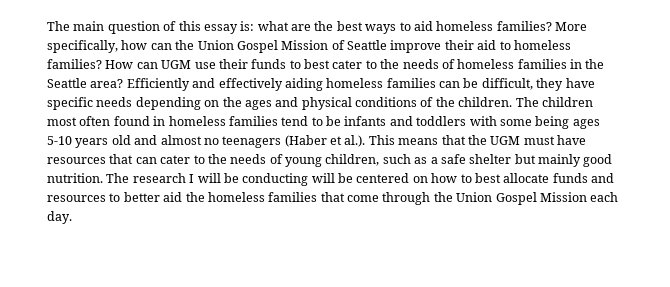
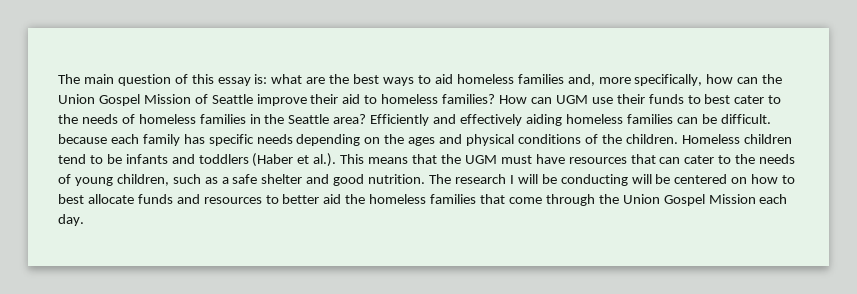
- The main question of this essay is: what are the best ways to aid homeless families? More specifically, how can the Union Gospel Mission of Seattle improve their aid to homeless families?
+ The main question of this essay is: what are the best ways to aid homeless families and, more specifically, how can the Union Gospel Mission of Seattle improve their aid to homeless families?
- Efficiently and effectively aiding homeless families can be difficult, they have specific needs depending on the ages and physical conditions of the children.
+ Efficiently and effectively aiding homeless families can be difficult. because each family has specific needs depending on the ages and physical conditions of the children.
- The children most often found in homeless families tend to be infants and toddlers with some being ages 5-10 years old and almost no teenagers (Haber et al.). This means that the UGM must have resources that can cater to the needs of young children, such as a safe shelter but mainly good nutrition.
+ Homeless children tend to be infants and toddlers (Haber et al.). This means that the UGM must have resources that can cater to the needs of young children, such as a safe shelter and good nutrition.

